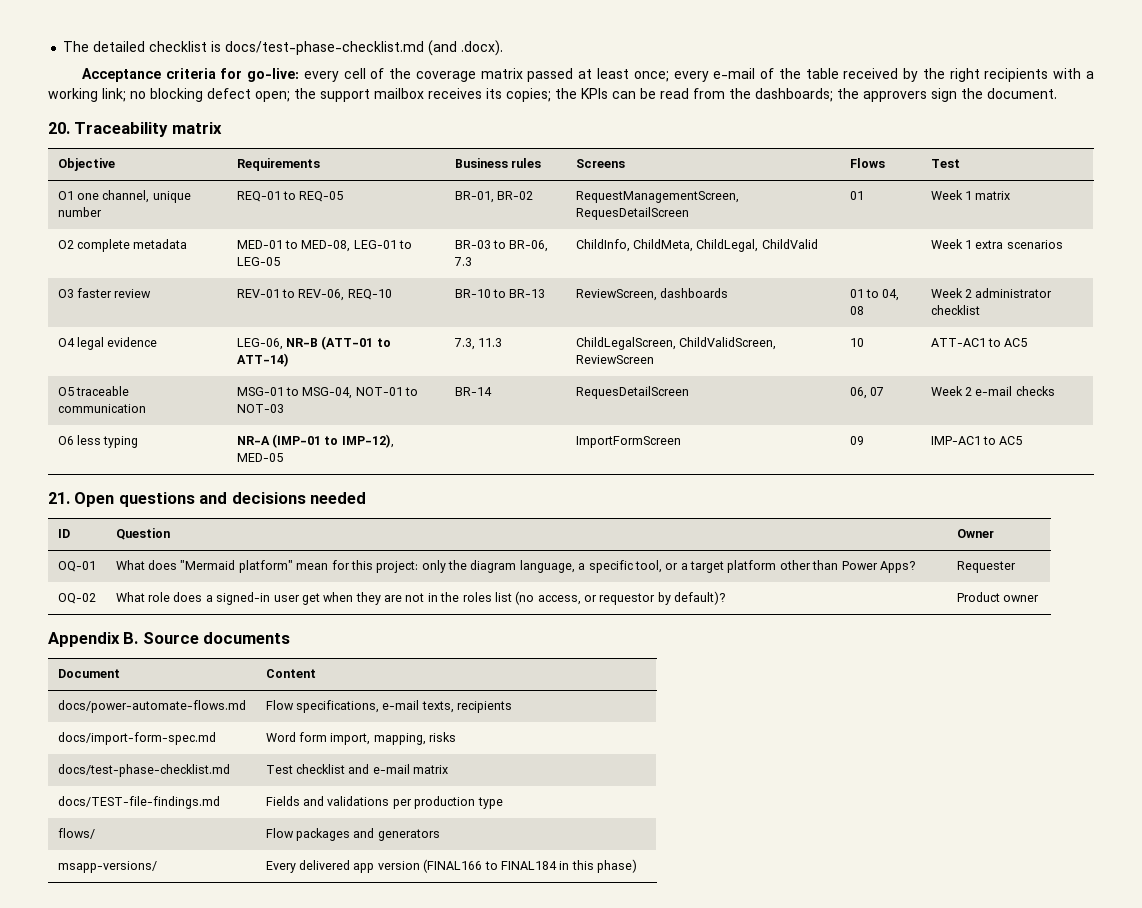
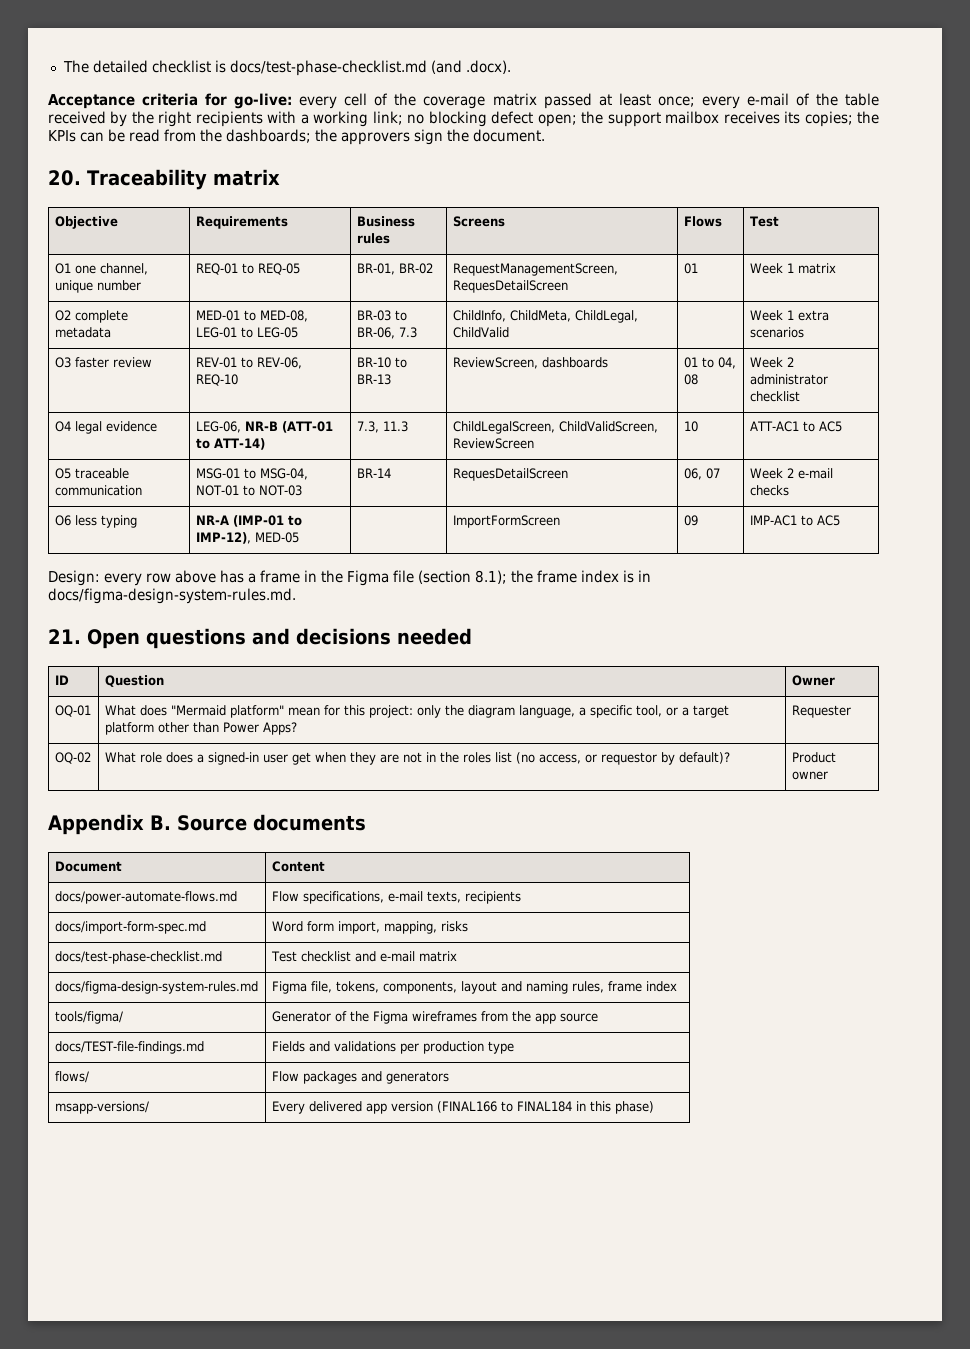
+ Design: every row above has a frame in the Figma file (section 8.1); the frame index is in docs/figma-design-system-rules.md.
+ docs/figma-design-system-rules.md | Figma file, tokens, components, layout and naming rules, frame index
+ tools/figma/ | Generator of the Figma wireframes from the app source

